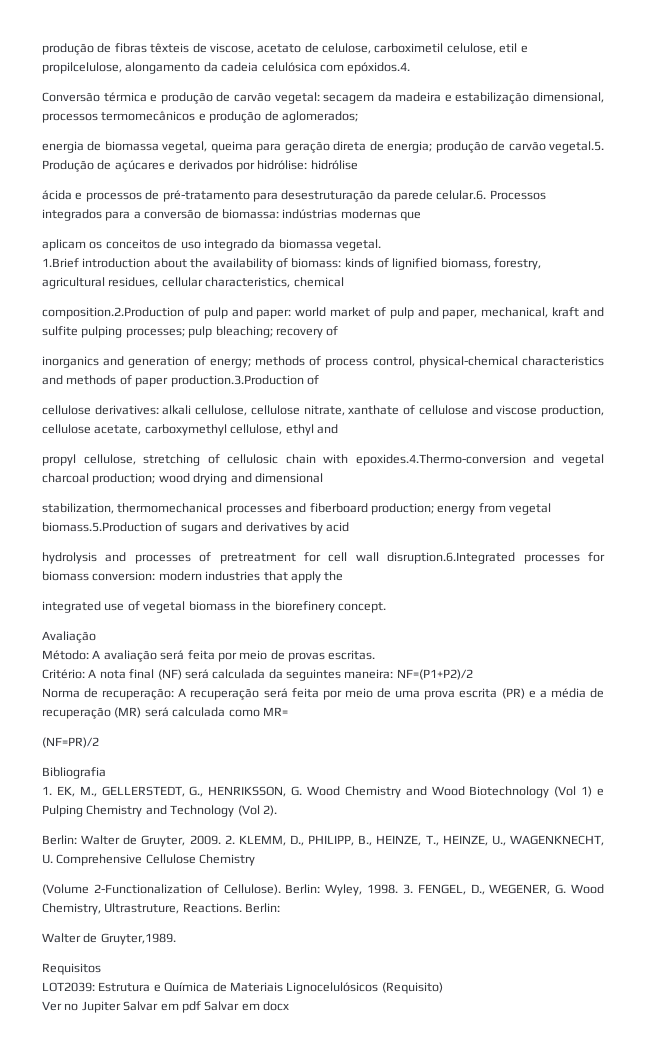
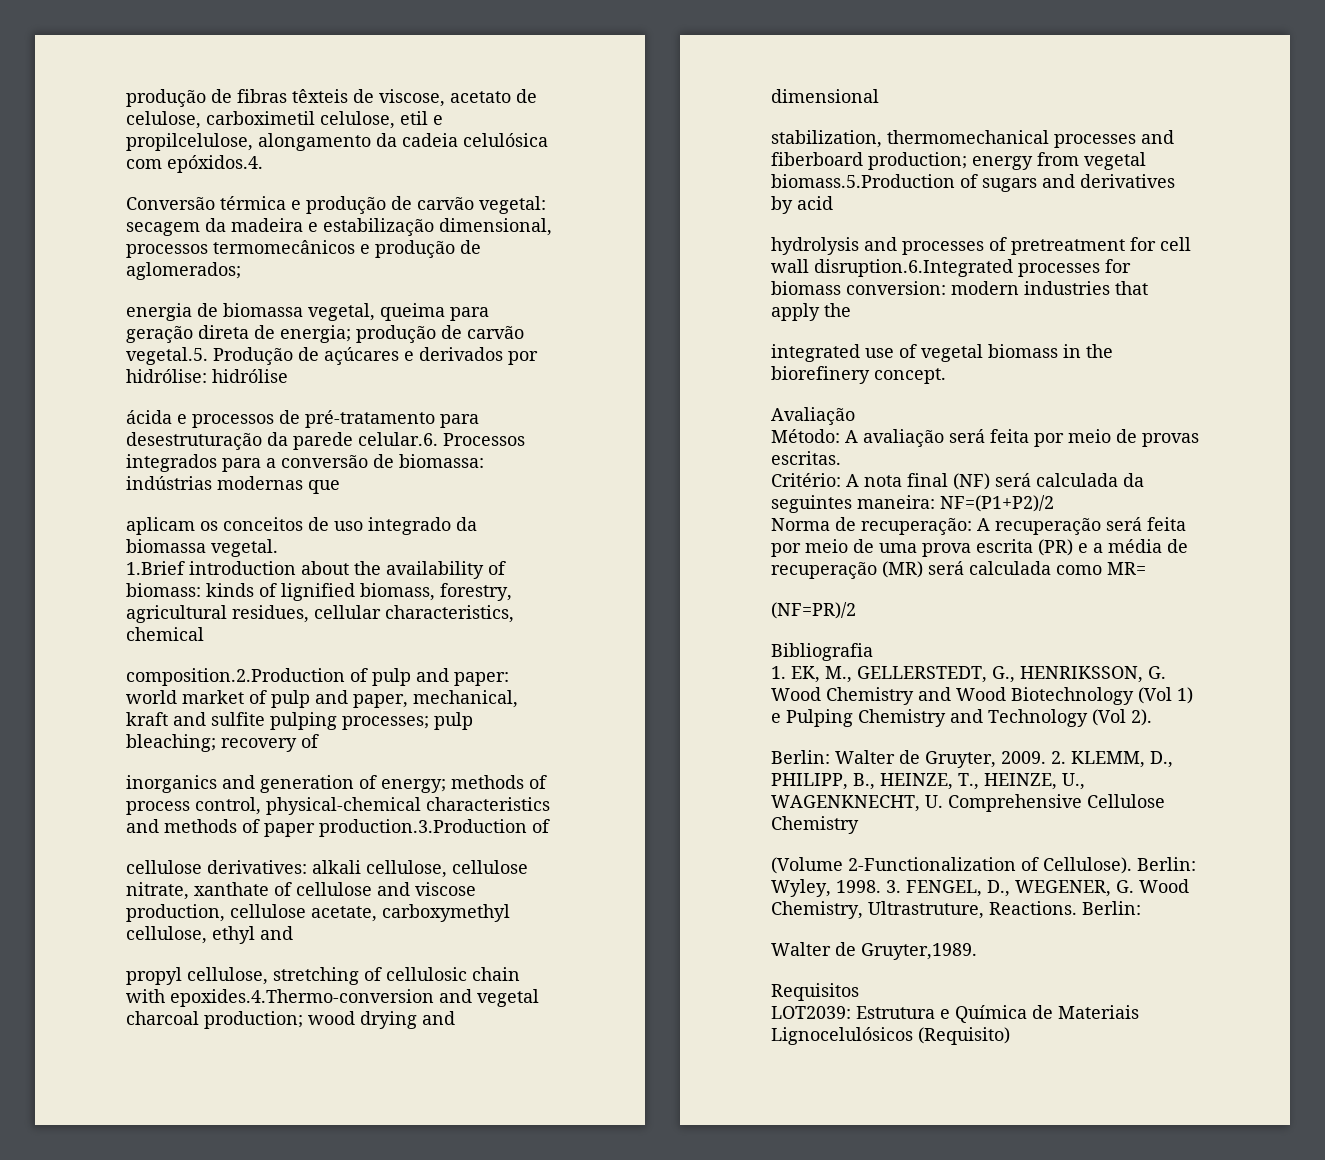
- Ver no Jupiter Salvar em pdf Salvar em docx

